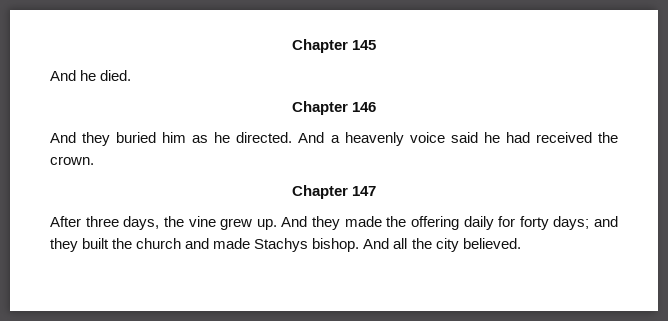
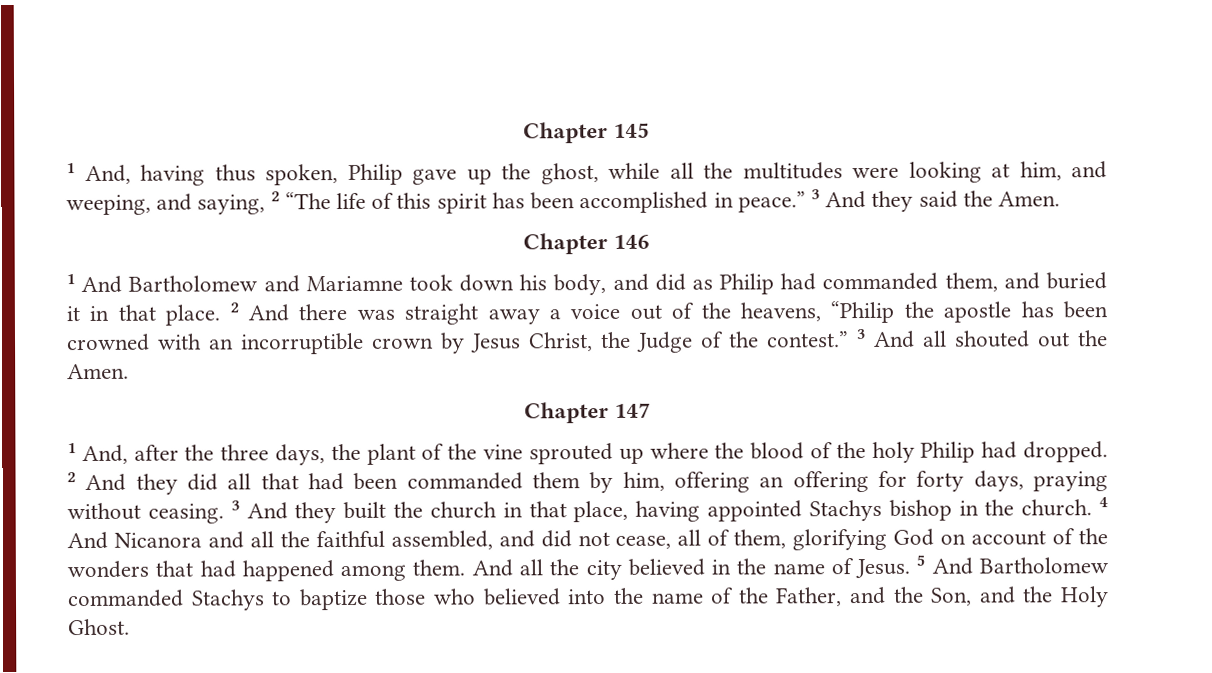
- And he died.
+ 1 And, having thus spoken, Philip gave up the ghost, while all the multitudes were looking at him, and weeping, and saying, 2 “The life of this spirit has been accomplished in peace.” 3 And they said the Amen.
  Chapter 146
- And they buried him as he directed. And a heavenly voice said he had received the crown.
+ 1 And Bartholomew and Mariamne took down his body, and did as Philip had commanded them, and buried it in that place. 2 And there was straight away a voice out of the heavens, “Philip the apostle has been crowned with an incorruptible crown by Jesus Christ, the Judge of the contest.” 3 And all shouted out the Amen.
  Chapter 147
- After three days, the vine grew up. And they made the offering daily for forty days; and they built the church and made Stachys bishop. And all the city believed.
+ 1 And, after the three days, the plant of the vine sprouted up where the blood of the holy Philip had dropped. 2 And they did all that had been commanded them by him, offering an offering for forty days, praying without ceasing. 3 And they built the church in that place, having appointed Stachys bishop in the church. 4 And Nicanora and all the faithful assembled, and did not cease, all of them, glorifying God on account of the wonders that had happened among them. And all the city believed in the name of Jesus. 5 And Bartholomew commanded Stachys to baptize those who believed into the name of the Father, and the Son, and the Holy Ghost.

